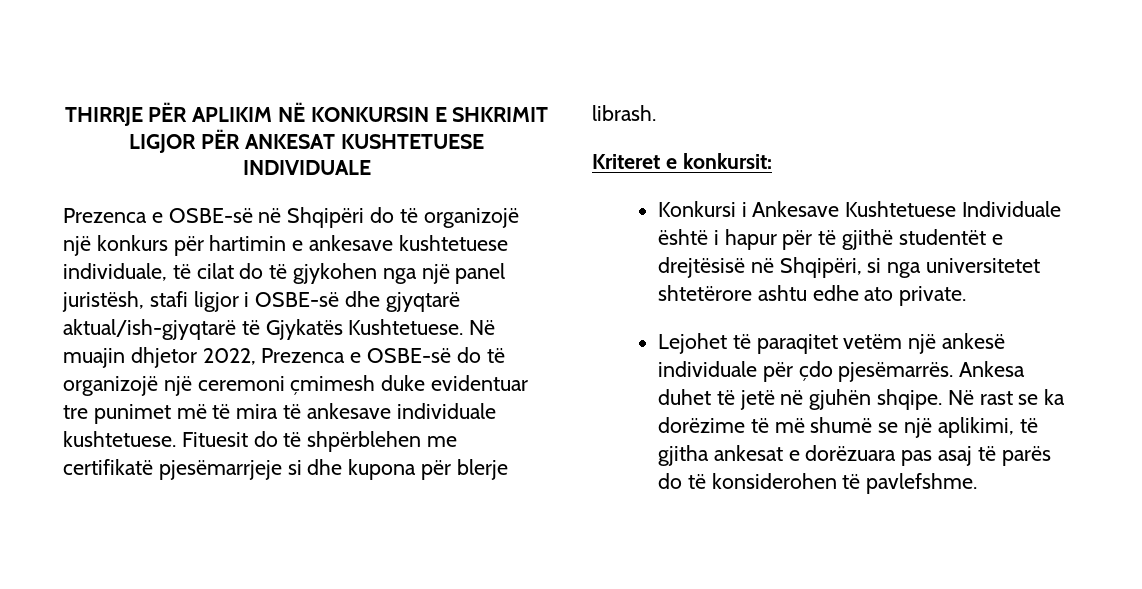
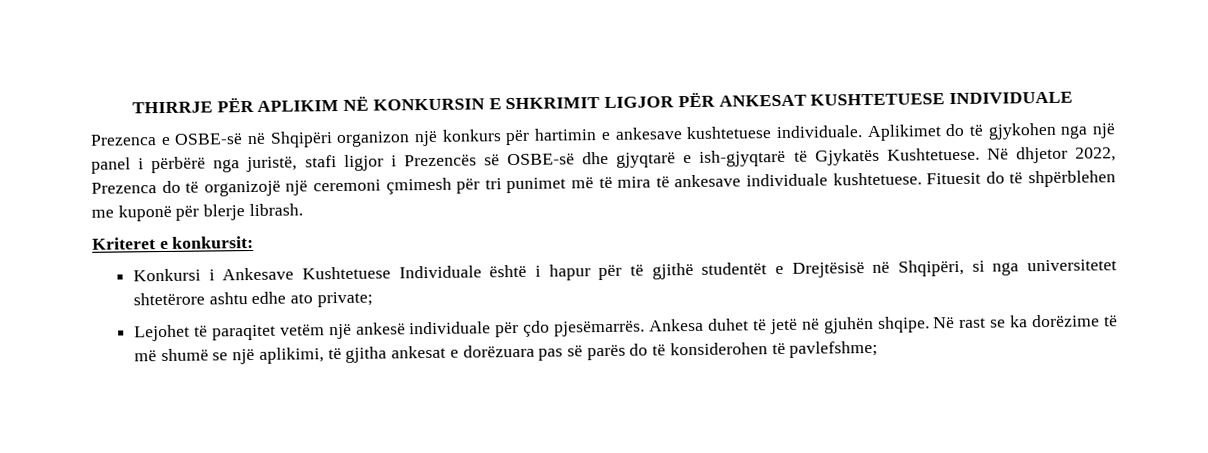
- Prezenca e OSBE-së në Shqipëri do të organizojë një konkurs për hartimin e ankesave kushtetuese individuale, të cilat do të gjykohen nga një panel juristësh, stafi ligjor i OSBE-së dhe gjyqtarë aktual/ish-gjyqtarë të Gjykatës Kushtetuese.
+ Prezenca e OSBE-së në Shqipëri organizon një konkurs për hartimin e ankesave kushtetuese individuale. Aplikimet do të gjykohen nga një panel i përbërë nga juristë, stafi ligjor i Prezencës së OSBE-së dhe gjyqtarë e ish-gjyqtarë të Gjykatës Kushtetuese.
- Në muajin dhjetor 2022, Prezenca e OSBE-së do të organizojë një ceremoni çmimesh duke evidentuar tre punimet më të mira të ankesave individuale kushtetuese.
+ Në dhjetor 2022, Prezenca do të organizojë një ceremoni çmimesh për tri punimet më të mira të ankesave individuale kushtetuese.
- Fituesit do të shpërblehen me certifikatë pjesëmarrjeje si dhe kupona për blerje librash.
+ Fituesit do të shpërblehen me kuponë për blerje librash.
- Konkursi i Ankesave Kushtetuese Individuale është i hapur për të gjithë studentët e drejtësisë në Shqipëri, si nga universitetet shtetërore ashtu edhe ato private.
+ Konkursi i Ankesave Kushtetuese Individuale është i hapur për të gjithë studentët e Drejtësisë në Shqipëri, si nga universitetet shtetërore ashtu edhe ato private;
- Në rast se ka dorëzime të më shumë se një aplikimi, të gjitha ankesat e dorëzuara pas asaj të parës do të konsiderohen të pavlefshme.
+ Në rast se ka dorëzime të më shumë se një aplikimi, të gjitha ankesat e dorëzuara pas së parës do të konsiderohen të pavlefshme;

